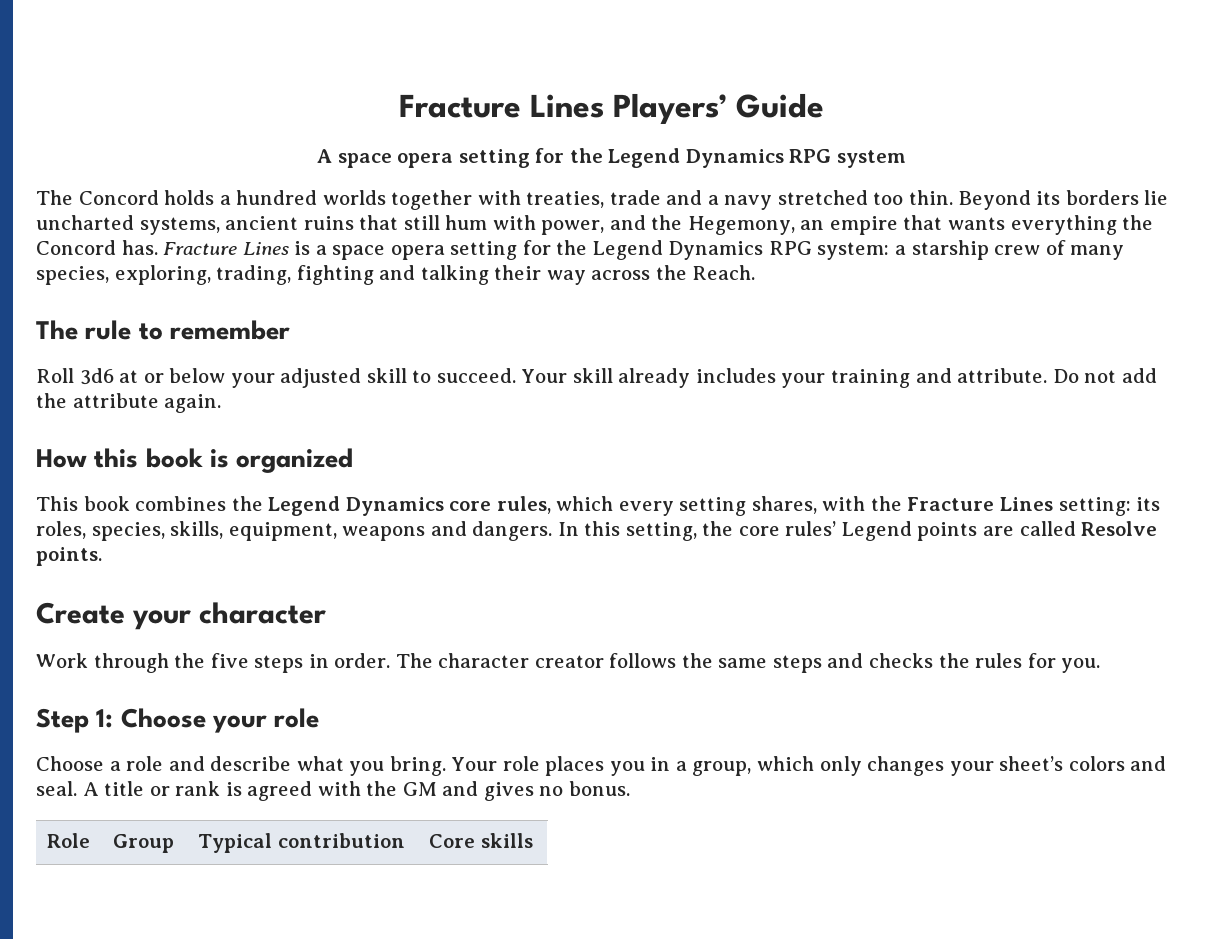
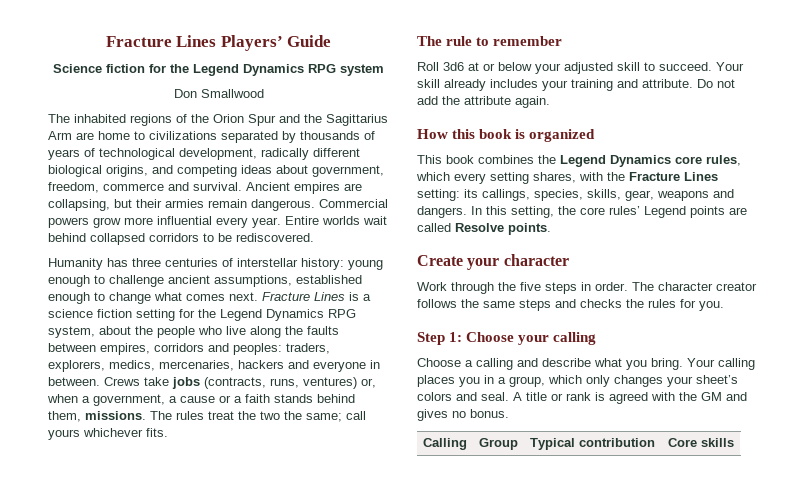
- A space opera setting for the Legend Dynamics RPG system
+ Science fiction for the Legend Dynamics RPG system
- The Concord holds a hundred worlds together with treaties, trade and a navy stretched too thin. Beyond its borders lie uncharted systems, ancient ruins that still hum with power, and the Hegemony, an empire that wants everything the Concord has.
+ Don Smallwood
+ The inhabited regions of the Orion Spur and the Sagittarius Arm are home to civilizations separated by thousands of years of technological development, radically different biological origins, and competing ideas about government, freedom, commerce and survival. Ancient empires are collapsing, but their armies remain dangerous. Commercial powers grow more influential every year. Entire worlds wait behind collapsed corridors to be rediscovered.
+ Humanity has three centuries of interstellar history: young enough to challenge ancient assumptions, established enough to change what comes next.
- Fracture Lines is a space opera setting for the Legend Dynamics RPG system: a starship crew of many species, exploring, trading, fighting and talking their way across the Reach.
+ Fracture Lines is a science fiction setting for the Legend Dynamics RPG system, about the people who live along the faults between empires, corridors and peoples: traders, explorers, medics, mercenaries, hackers and everyone in between. Crews take jobs (contracts, runs, ventures) or, when a government, a cause or a faith stands behind them, missions. The rules treat the two the same; call yours whichever fits.
- This book combines the Legend Dynamics core rules, which every setting shares, with the Fracture Lines setting: its roles, species, skills, equipment, weapons and dangers.
+ This book combines the Legend Dynamics core rules, which every setting shares, with the Fracture Lines setting: its callings, species, skills, gear, weapons and dangers.
- Step 1: Choose your role
+ Step 1: Choose your calling
- Choose a role and describe what you bring.
+ Choose a calling and describe what you bring.
- Your role places you in a group, which only changes your sheet’s colors and seal.
+ Your calling places you in a group, which only changes your sheet’s colors and seal.
- Role | Group | Typical contribution | Core skills
+ Calling | Group | Typical contribution | Core skills

